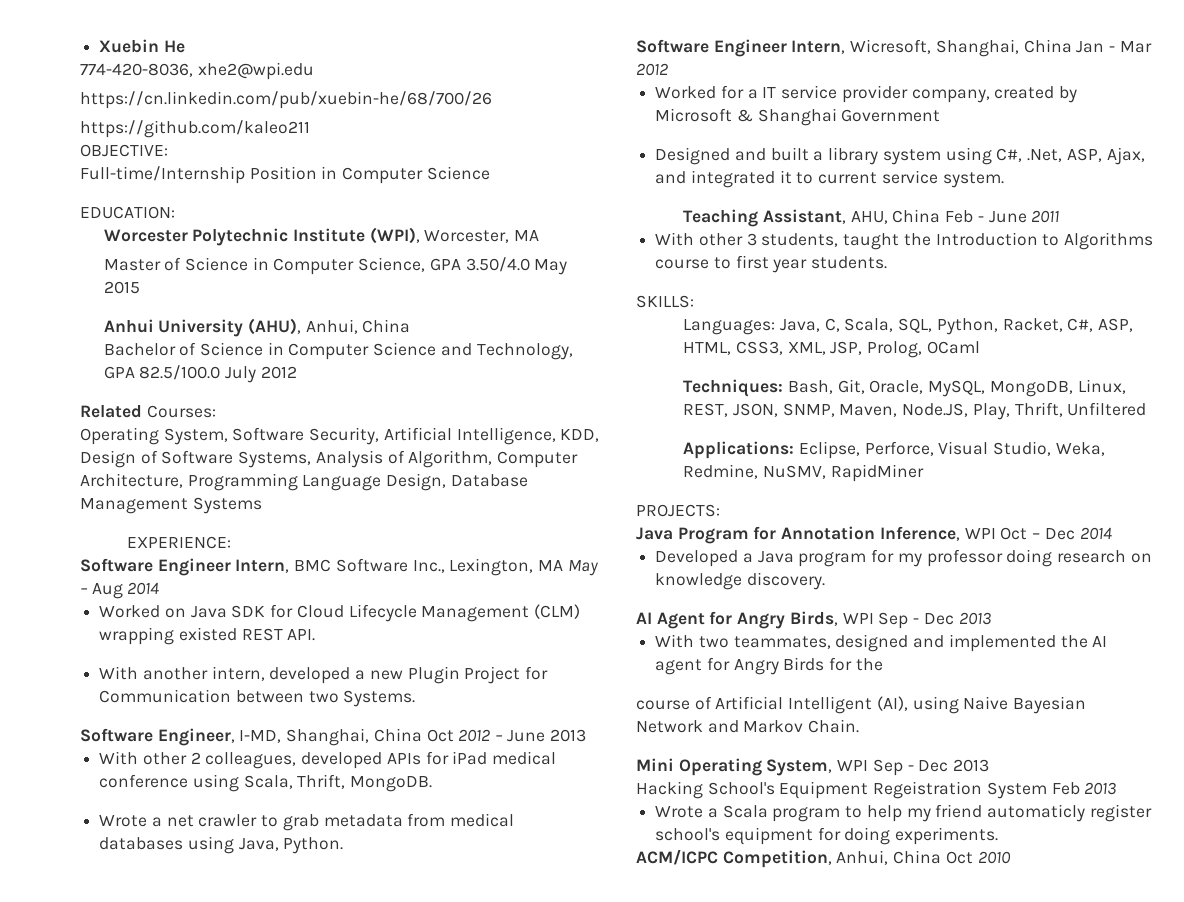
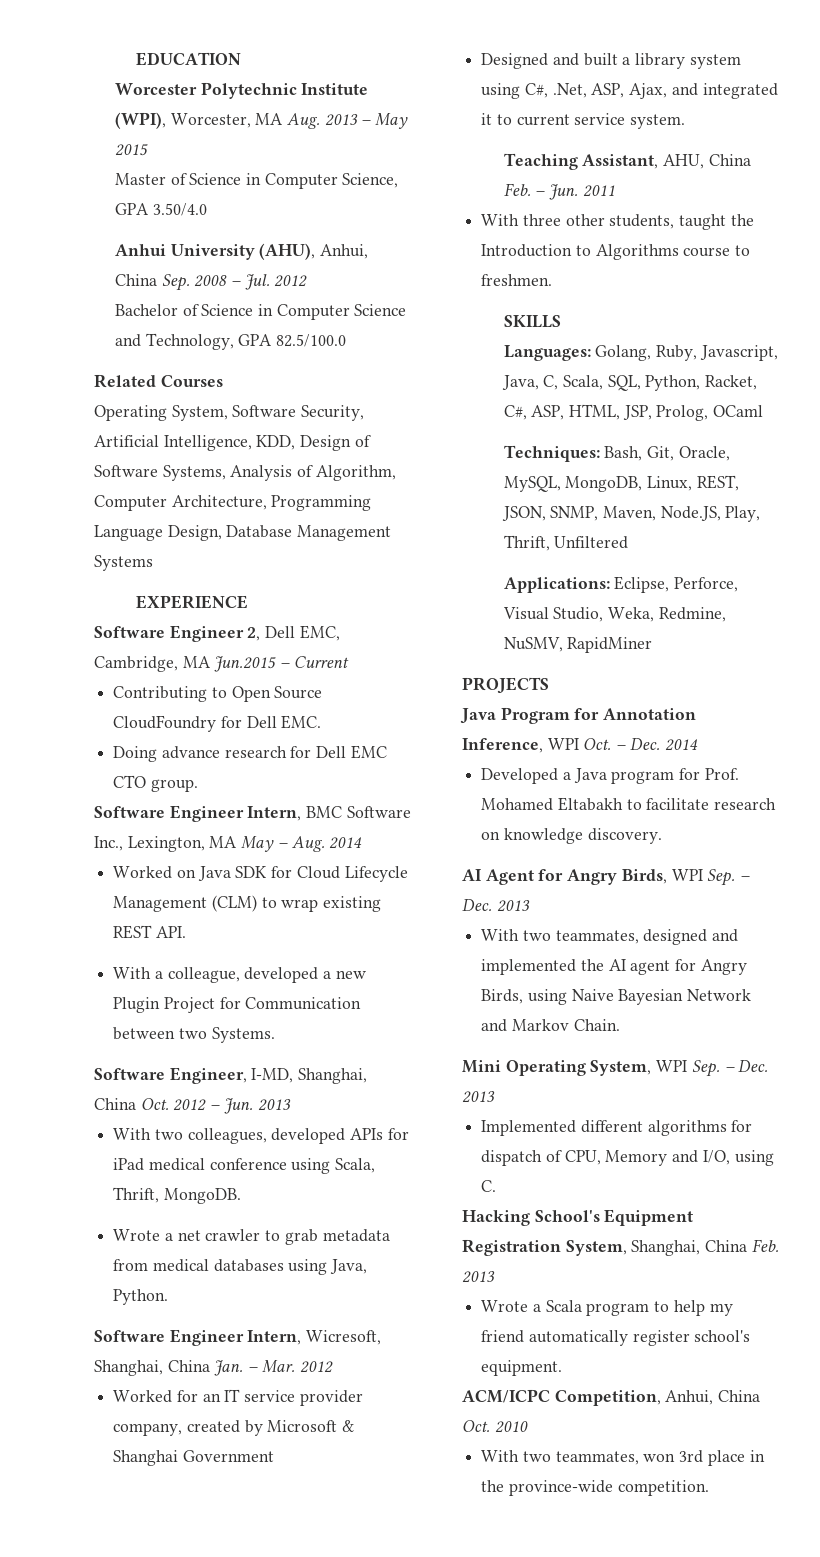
- Xuebin He
- 774-420-8036, xhe2@wpi.edu
- https://cn.linkedin.com/pub/xuebin-he/68/700/26
- https://github.com/kaleo211
- OBJECTIVE:
- Full-time/Internship Position in Computer Science
- EDUCATION:
+ EDUCATION
- Worcester Polytechnic Institute (WPI), Worcester, MA
+ Worcester Polytechnic Institute (WPI), Worcester, MA Aug. 2013 – May 2015
- Master of Science in Computer Science, GPA 3.50/4.0 May 2015
+ Master of Science in Computer Science, GPA 3.50/4.0
- Anhui University (AHU), Anhui, China
+ Anhui University (AHU), Anhui, China Sep. 2008 – Jul. 2012
- Bachelor of Science in Computer Science and Technology, GPA 82.5/100.0 July 2012
+ Bachelor of Science in Computer Science and Technology, GPA 82.5/100.0
- Related Courses:
+ Related Courses
- EXPERIENCE:
+ EXPERIENCE
+ Software Engineer 2, Dell EMC, Cambridge, MA Jun.2015 – Current
+ Contributing to Open Source CloudFoundry for Dell EMC.
+ Doing advance research for Dell EMC CTO group.
- Software Engineer Intern, BMC Software Inc., Lexington, MA May – Aug 2014
+ Software Engineer Intern, BMC Software Inc., Lexington, MA May – Aug. 2014
- Worked on Java SDK for Cloud Lifecycle Management (CLM) wrapping existed REST API.
+ Worked on Java SDK for Cloud Lifecycle Management (CLM) to wrap existing REST API.
- With another intern, developed a new Plugin Project for Communication between two Systems.
+ With a colleague, developed a new Plugin Project for Communication between two Systems.
- Software Engineer, I-MD, Shanghai, China Oct 2012 – June 2013
- With other 2 colleagues, developed APIs for iPad medical conference using Scala, Thrift, MongoDB.
+ Software Engineer, I-MD, Shanghai, China Oct. 2012 – Jun. 2013
+ With two colleagues, developed APIs for iPad medical conference using Scala, Thrift, MongoDB.
- Software Engineer Intern, Wicresoft, Shanghai, China Jan - Mar 2012
+ Software Engineer Intern, Wicresoft, Shanghai, China Jan. – Mar. 2012
- Worked for a IT service provider company, created by Microsoft & Shanghai Government
+ Worked for an IT service provider company, created by Microsoft & Shanghai Government
- Teaching Assistant, AHU, China Feb - June 2011
+ Teaching Assistant, AHU, China Feb. – Jun. 2011
- With other 3 students, taught the Introduction to Algorithms course to first year students.
- SKILLS:
- Languages: Java, C, Scala, SQL, Python, Racket, C#, ASP, HTML, CSS3, XML, JSP, Prolog, OCaml
+ With three other students, taught the Introduction to Algorithms course to freshmen.
+ SKILLS
+ Languages: Golang, Ruby, Javascript, Java, C, Scala, SQL, Python, Racket, C#, ASP, HTML, JSP, Prolog, OCaml
- PROJECTS:
+ PROJECTS
- Java Program for Annotation Inference, WPI Oct – Dec 2014
+ Java Program for Annotation Inference, WPI Oct. – Dec. 2014
- Developed a Java program for my professor doing research on knowledge discovery.
+ Developed a Java program for Prof. Mohamed Eltabakh to facilitate research on knowledge discovery.
- AI Agent for Angry Birds, WPI Sep - Dec 2013
+ AI Agent for Angry Birds, WPI Sep. – Dec. 2013
- With two teammates, designed and implemented the AI agent for Angry Birds for the
- course of Artificial Intelligent (AI), using Naive Bayesian Network and Markov Chain.
+ With two teammates, designed and implemented the AI agent for Angry Birds, using Naive Bayesian Network and Markov Chain.
- Mini Operating System, WPI Sep - Dec 2013
- Hacking School's Equipment Regeistration System Feb 2013
+ Mini Operating System, WPI Sep. – Dec. 2013
+ Implemented different algorithms for dispatch of CPU, Memory and I/O, using C.
+ Hacking School's Equipment Registration System, Shanghai, China Feb. 2013
- Wrote a Scala program to help my friend automaticly register school's equipment for doing experiments.
+ Wrote a Scala program to help my friend automatically register school's equipment.
- ACM/ICPC Competition, Anhui, China Oct 2010
+ ACM/ICPC Competition, Anhui, China Oct. 2010
+ With two teammates, won 3rd place in the province-wide competition.

